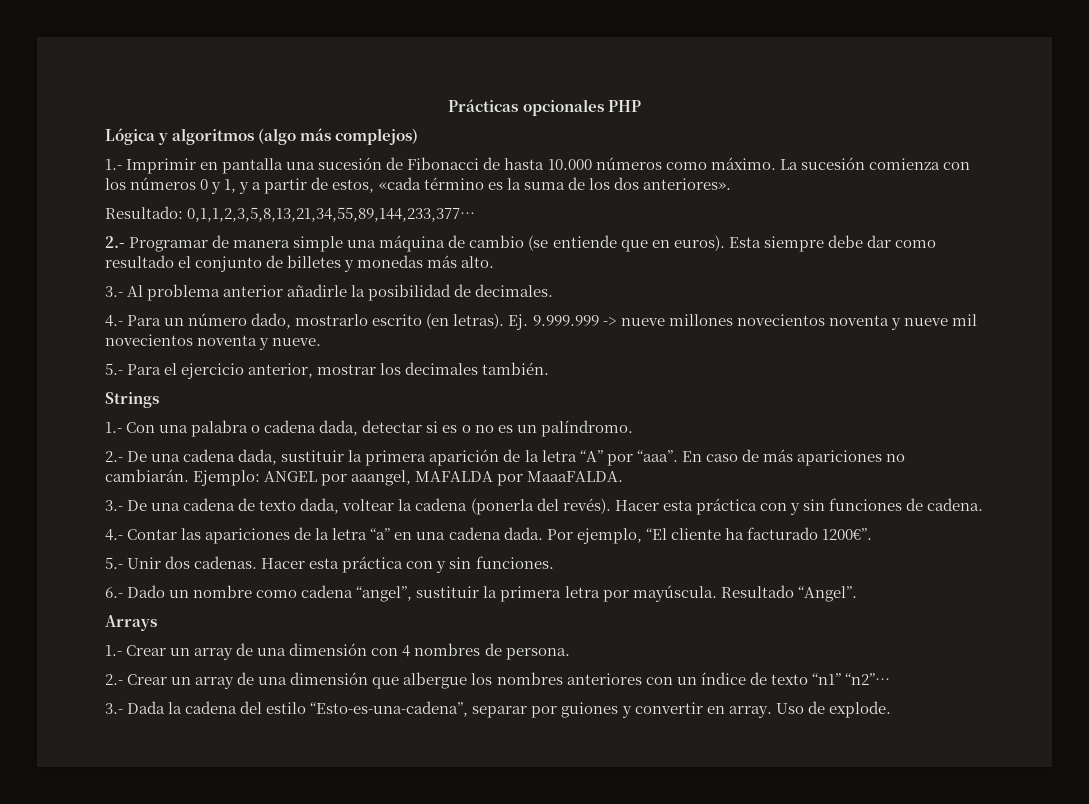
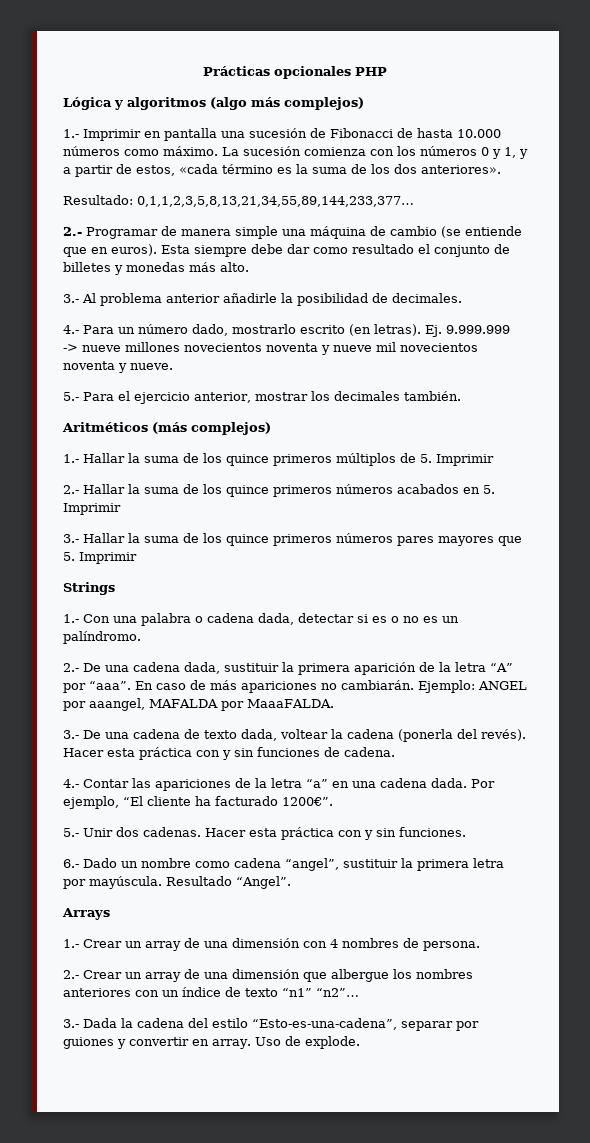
+ Aritméticos (más complejos)
+ 1.- Hallar la suma de los quince primeros múltiplos de 5. Imprimir
+ 2.- Hallar la suma de los quince primeros números acabados en 5. Imprimir
+ 3.- Hallar la suma de los quince primeros números pares mayores que 5. Imprimir

